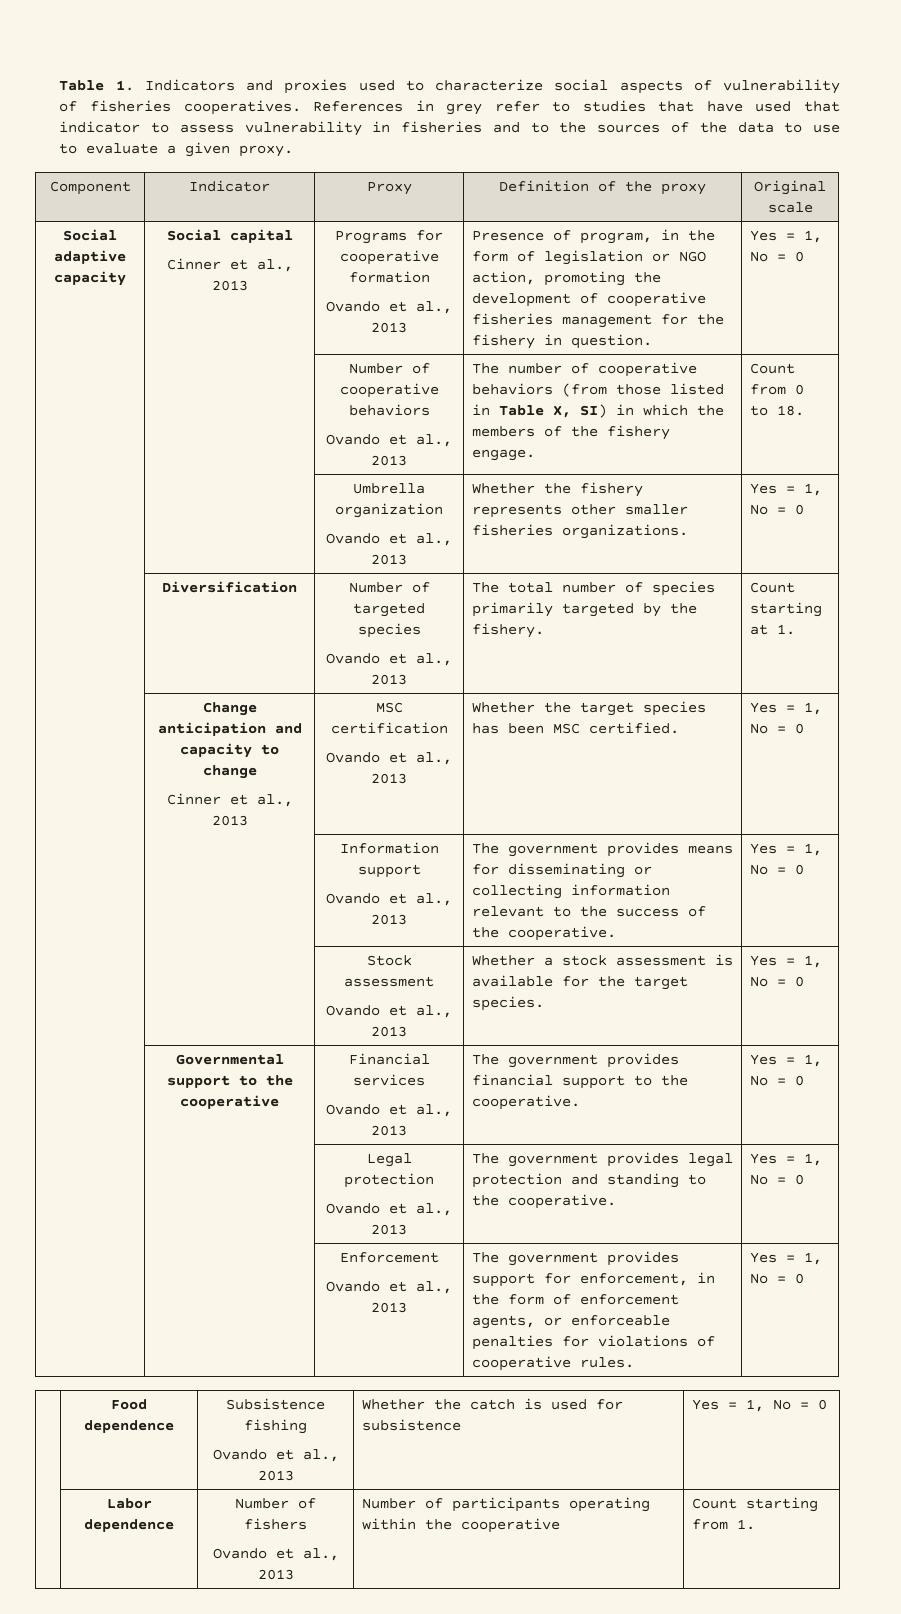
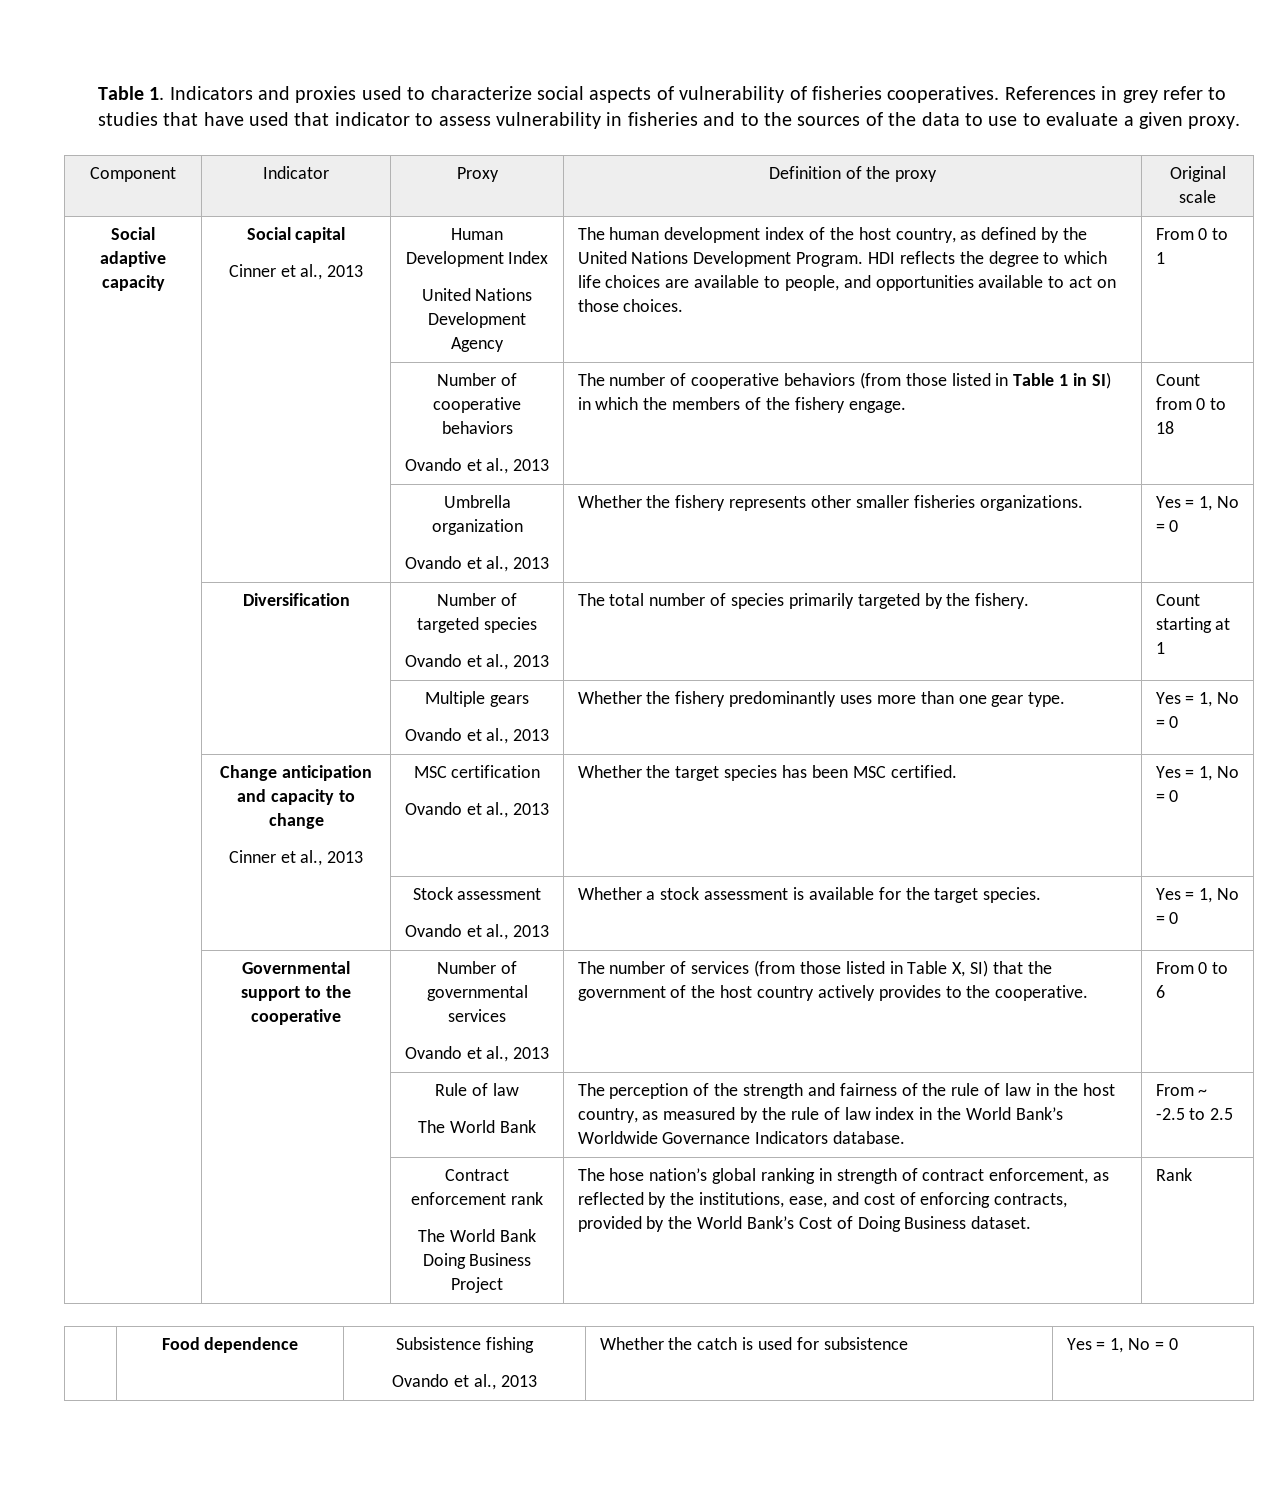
- Programs for cooperative formation
- Ovando et al., 2013 | Presence of program, in the form of legislation or NGO action, promoting the development of cooperative fisheries management for the fishery in question. | Yes = 1, No = 0
+ Human Development Index
+ United Nations Development Agency | The human development index of the host country, as defined by the United Nations Development Program. HDI reflects the degree to which life choices are available to people, and opportunities available to act on those choices. | From 0 to 1
  | | Number of cooperative behaviors
- Ovando et al., 2013 | The number of cooperative behaviors (from those listed in Table X, SI) in which the members of the fishery engage. | Count from 0 to 18.
+ Ovando et al., 2013 | The number of cooperative behaviors (from those listed in Table 1 in SI) in which the members of the fishery engage. | Count from 0 to 18
  | Diversification | Number of targeted species
- Ovando et al., 2013 | The total number of species primarily targeted by the fishery. | Count starting at 1.
+ Ovando et al., 2013 | The total number of species primarily targeted by the fishery. | Count starting at 1
+ | | Multiple gears
+ Ovando et al., 2013 | Whether the fishery predominantly uses more than one gear type. | Yes = 1, No = 0
- | | Information support
- Ovando et al., 2013 | The government provides means for disseminating or collecting information relevant to the success of the cooperative. | Yes = 1, No = 0
- | Governmental support to the cooperative | Financial services
- Ovando et al., 2013 | The government provides financial support to the cooperative. | Yes = 1, No = 0
- | | Legal protection
- Ovando et al., 2013 | The government provides legal protection and standing to the cooperative. | Yes = 1, No = 0
- | | Enforcement
- Ovando et al., 2013 | The government provides support for enforcement, in the form of enforcement agents, or enforceable penalties for violations of cooperative rules. | Yes = 1, No = 0
+ | Governmental support to the cooperative | Number of governmental services
+ Ovando et al., 2013 | The number of services (from those listed in Table X, SI) that the government of the host country actively provides to the cooperative. | From 0 to 6
+ | | Rule of law
+ The World Bank | The perception of the strength and fairness of the rule of law in the host country, as measured by the rule of law index in the World Bank’s Worldwide Governance Indicators database. | From ~ -2.5 to 2.5
+ | | Contract enforcement rank
+ The World Bank Doing Business Project | The hose nation’s global ranking in strength of contract enforcement, as reflected by the institutions, ease, and cost of enforcing contracts, provided by the World Bank’s Cost of Doing Business dataset. | Rank
- | Labor dependence | Number of fishers
- Ovando et al., 2013 | Number of participants operating within the cooperative | Count starting from 1.

